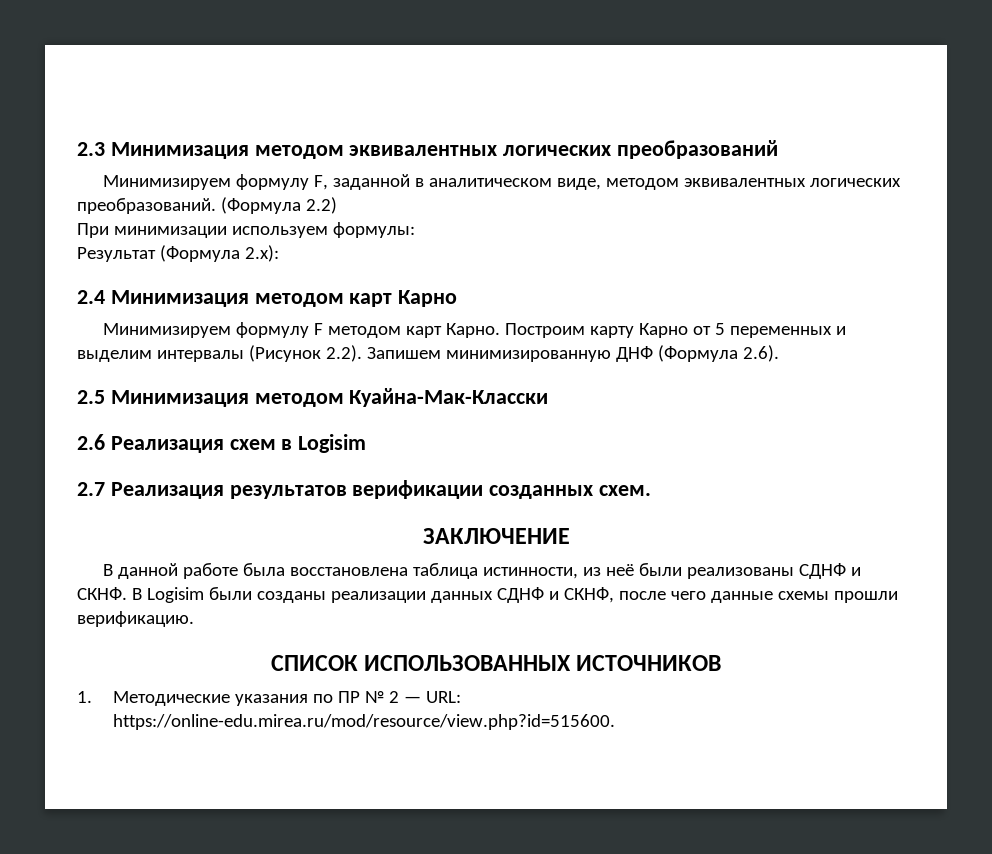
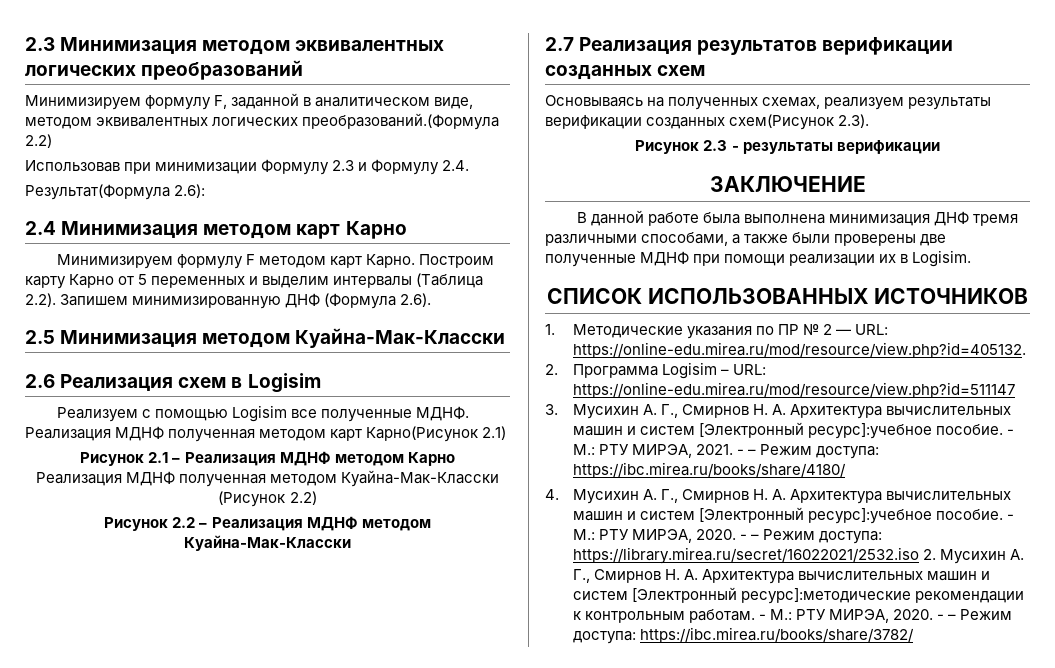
- Минимизируем формулу F, заданной в аналитическом виде, методом эквивалентных логических преобразований. (Формула 2.2)
- При минимизации используем формулы:
- Результат (Формула 2.x):
+ Минимизируем формулу F, заданной в аналитическом виде, методом эквивалентных логических преобразований.(Формула 2.2)
+ Использовав при минимизации Формулу 2.3 и Формулу 2.4.
+ Результат(Формула 2.6):
- Построим карту Карно от 5 переменных и выделим интервалы (Рисунок 2.2). Запишем минимизированную ДНФ (Формула 2.6).
+ Построим карту Карно от 5 переменных и выделим интервалы (Таблица 2.2). Запишем минимизированную ДНФ (Формула 2.6).
+ Реализуем с помощью Logisim все полученные МДНФ. Реализация МДНФ полученная методом карт Карно(Рисунок 2.1)
+ Рисунок 2.1 – Реализация МДНФ методом Карно
+ Реализация МДНФ полученная методом Куайна-Мак-Класски (Рисунок 2.2)
+ Рисунок 2.2 – Реализация МДНФ методом Куайна-Мак-Класски
- 2.7 Реализация результатов верификации созданных схем.
+ 2.7 Реализация результатов верификации созданных схем
+ Основываясь на полученных схемах, реализуем результаты верификации созданных схем(Рисунок 2.3).
+ Рисунок 2.3 - результаты верификации
- В данной работе была восстановлена таблица истинности, из неё были реализованы СДНФ и СКНФ. В Logisim были созданы реализации данных СДНФ и СКНФ, после чего данные схемы прошли верификацию.
+ В данной работе была выполнена минимизация ДНФ тремя различными способами, а также были проверены две полученные МДНФ при помощи реализации их в Logisim.
- 1. Методические указания по ПР № 2 — URL: https://online-edu.mirea.ru/mod/resource/view.php?id=515600.
+ 1. Методические указания по ПР № 2 — URL: https://online-edu.mirea.ru/mod/resource/view.php?id=405132.
+ 2. Программа Logisim – URL: https://online-edu.mirea.ru/mod/resource/view.php?id=511147
+ 3. Мусихин А. Г., Смирнов Н. А. Архитектура вычислительных машин и систем [Электронный ресурс]:учебное пособие. - М.: РТУ МИРЭА, 2021. - – Режим доступа: https://ibc.mirea.ru/books/share/4180/
+ 4. Мусихин А. Г., Смирнов Н. А. Архитектура вычислительных машин и систем [Электронный ресурс]:учебное пособие. - М.: РТУ МИРЭА, 2020. - – Режим доступа: https://library.mirea.ru/secret/16022021/2532.iso 2. Мусихин А. Г., Смирнов Н. А. Архитектура вычислительных машин и систем [Электронный ресурс]:методические рекомендации к контрольным работам. - М.: РТУ МИРЭА, 2020. - – Режим доступа: https://ibc.mirea.ru/books/share/3782/

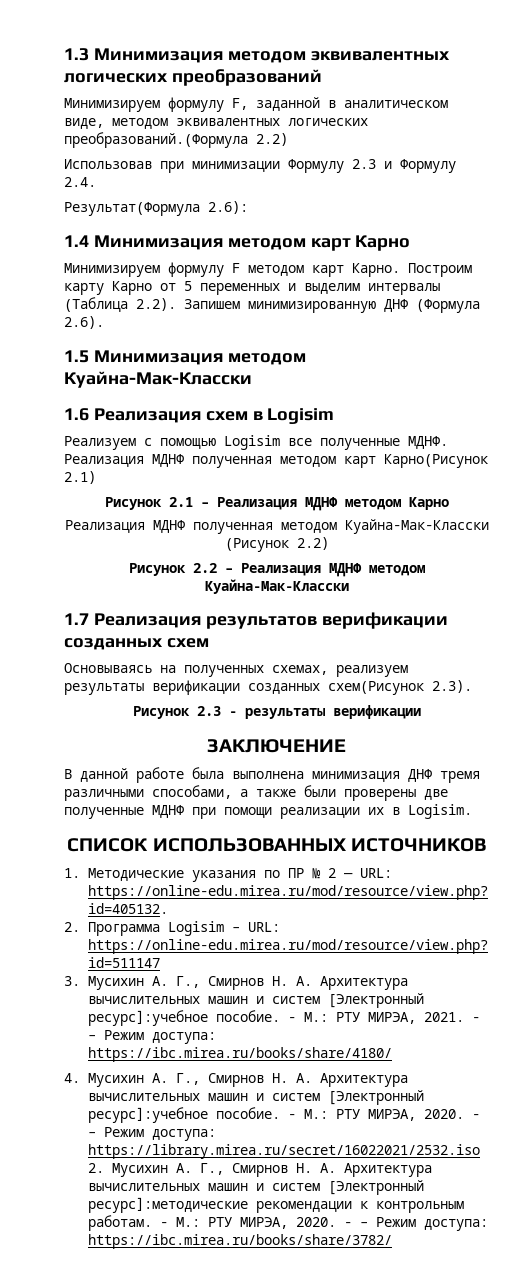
- 2.3 Минимизация методом эквивалентных логических преобразований
+ 1.3 Минимизация методом эквивалентных логических преобразований
- 2.4 Минимизация методом карт Карно
+ 1.4 Минимизация методом карт Карно
- 2.5 Минимизация методом Куайна-Мак-Класски
+ 1.5 Минимизация методом Куайна-Мак-Класски
- 2.6 Реализация схем в Logisim
+ 1.6 Реализация схем в Logisim
- 2.7 Реализация результатов верификации созданных схем
+ 1.7 Реализация результатов верификации созданных схем

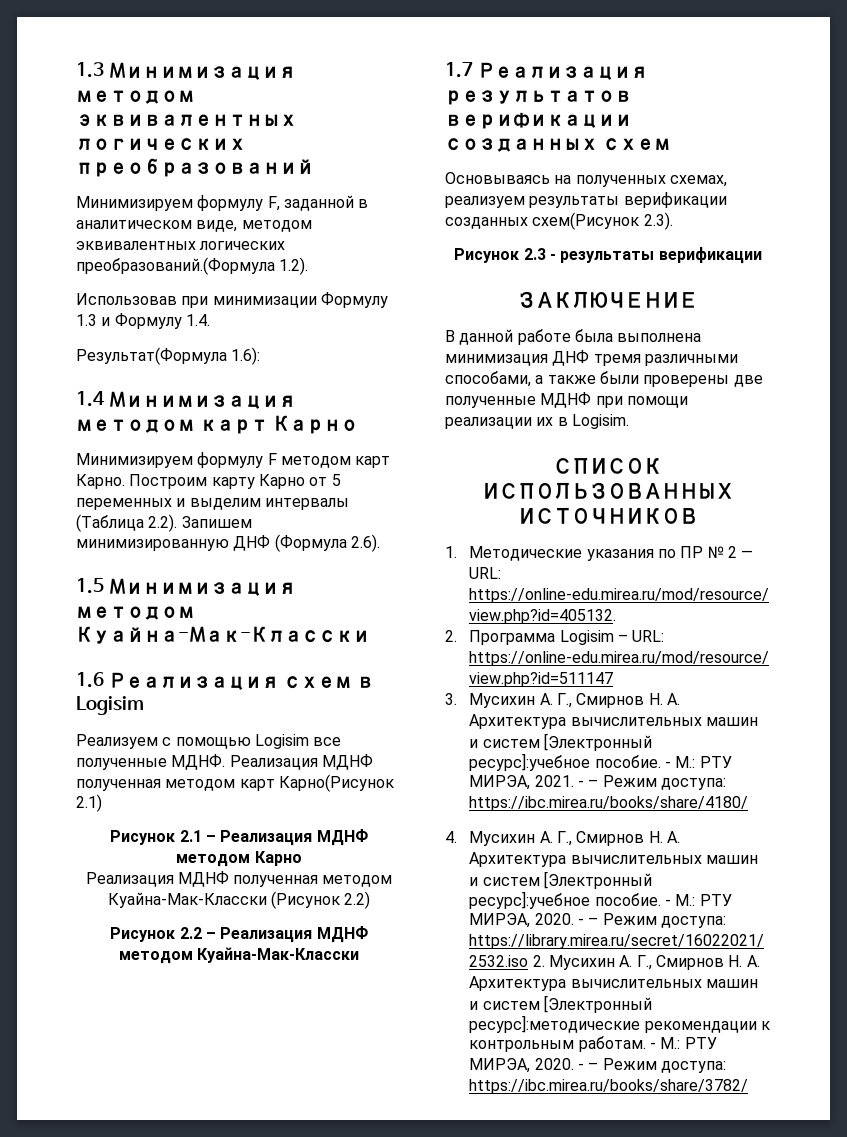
- Минимизируем формулу F, заданной в аналитическом виде, методом эквивалентных логических преобразований.(Формула 2.2)
+ Минимизируем формулу F, заданной в аналитическом виде, методом эквивалентных логических преобразований.(Формула 1.2).
- Использовав при минимизации Формулу 2.3 и Формулу 2.4.
+ Использовав при минимизации Формулу 1.3 и Формулу 1.4.
- Результат(Формула 2.6):
+ Результат(Формула 1.6):

